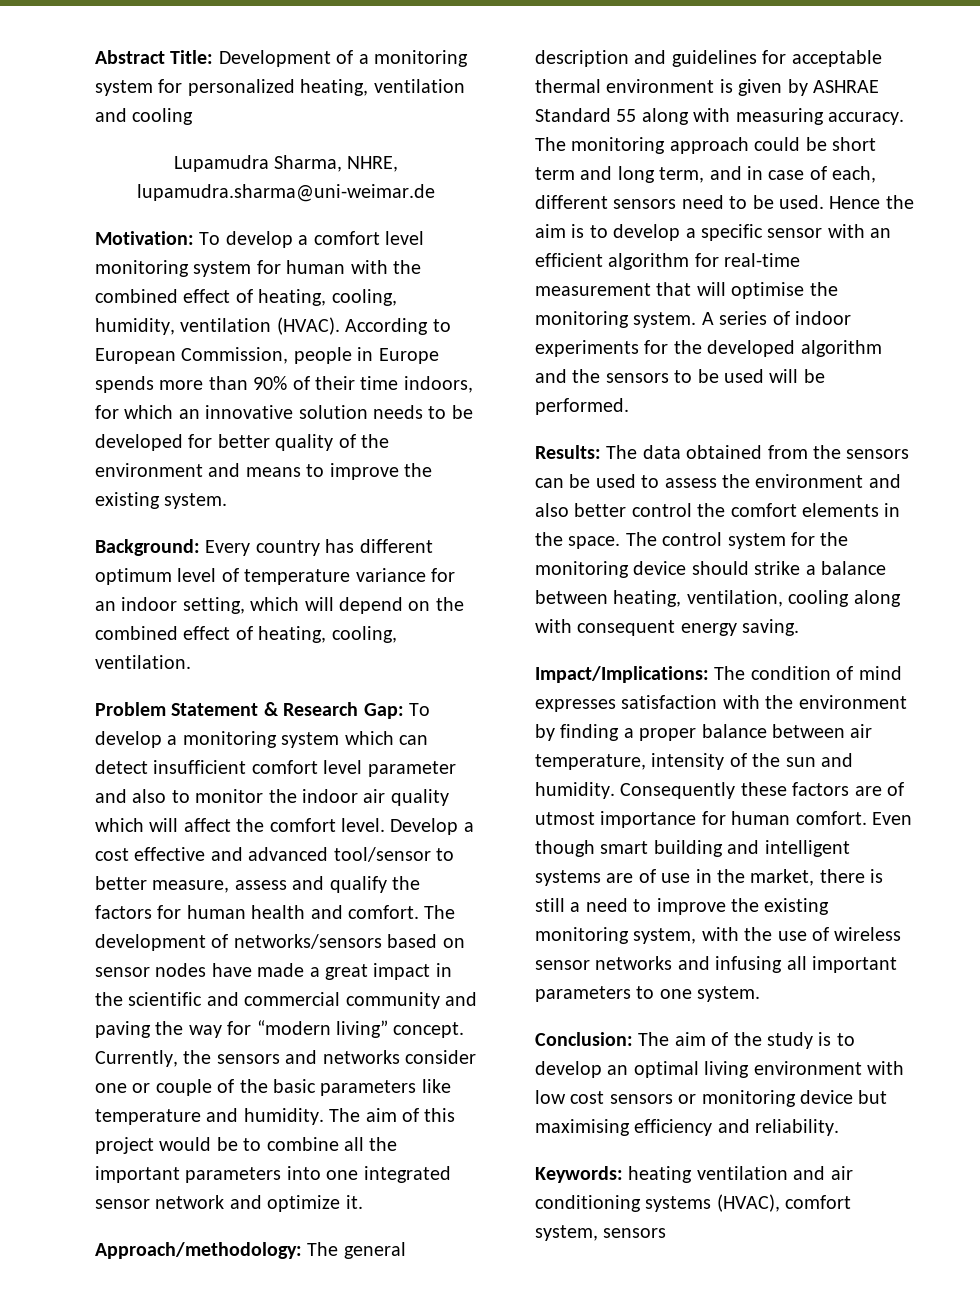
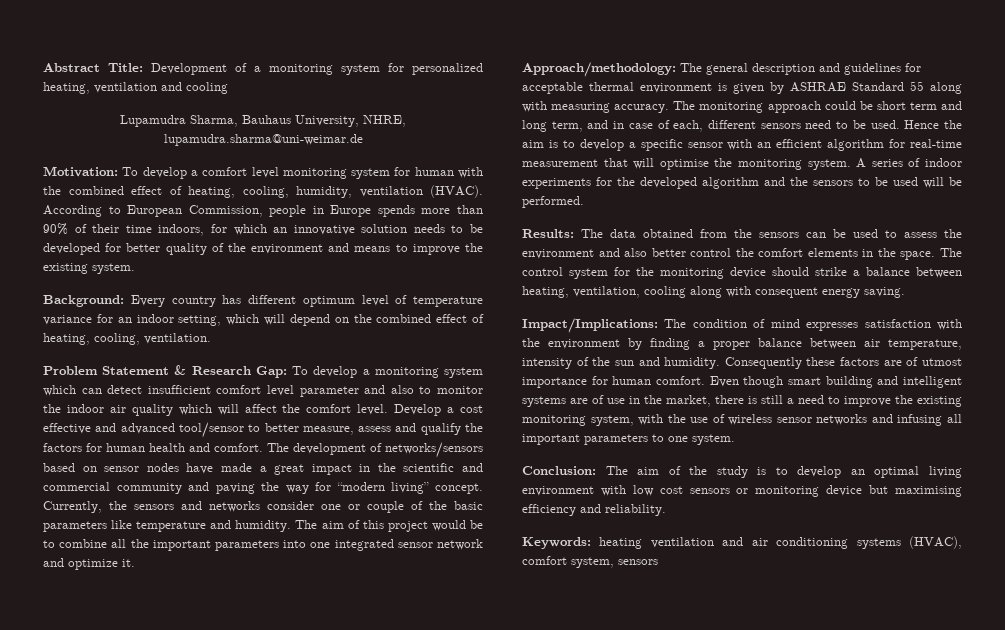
- Lupamudra Sharma, NHRE, lupamudra.sharma@uni-weimar.de
+ Lupamudra Sharma, Bauhaus University, NHRE, lupamudra.sharma@uni-weimar.de

